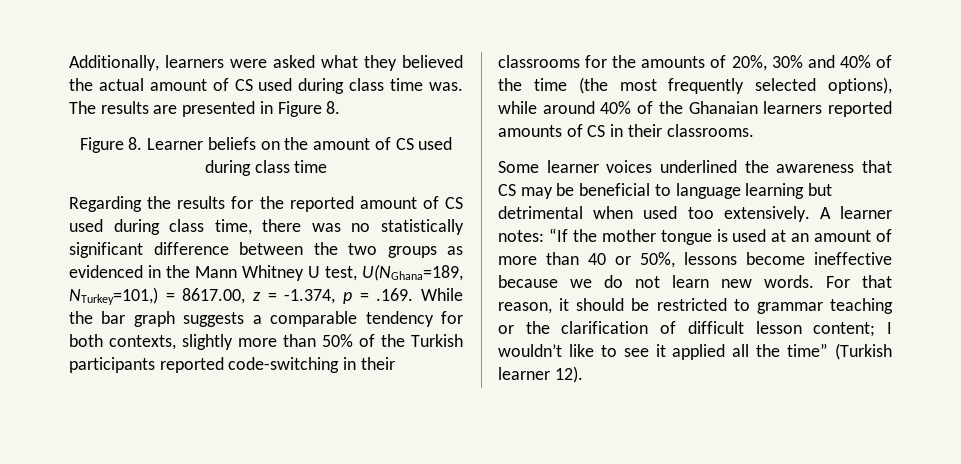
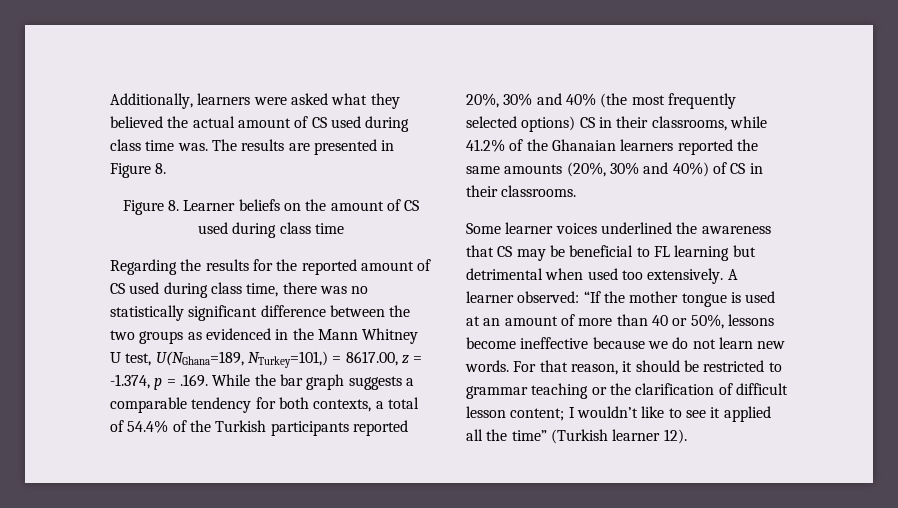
- Regarding the results for the reported amount of CS used during class time, there was no statistically significant difference between the two groups as evidenced in the Mann Whitney U test, U(NGhana=189, NTurkey=101,) = 8617.00, z = -1.374, p = .169. While the bar graph suggests a comparable tendency for both contexts, slightly more than 50% of the Turkish participants reported code-switching in their classrooms for the amounts of 20%, 30% and 40% of the time (the most frequently selected options), while around 40% of the Ghanaian learners reported amounts of CS in their classrooms.
+ Regarding the results for the reported amount of CS used during class time, there was no statistically significant difference between the two groups as evidenced in the Mann Whitney U test, U(NGhana=189, NTurkey=101,) = 8617.00, z = -1.374, p = .169. While the bar graph suggests a comparable tendency for both contexts, a total of 54.4% of the Turkish participants reported 20%, 30% and 40% (the most frequently selected options) CS in their classrooms, while 41.2% of the Ghanaian learners reported the same amounts (20%, 30% and 40%) of CS in their classrooms.
- Some learner voices underlined the awareness that CS may be beneficial to language learning but detrimental when used too extensively.
+ Some learner voices underlined the awareness that CS may be beneficial to FL learning but detrimental when used too extensively.
- A learner notes: “If the mother tongue is used at an amount of more than 40 or 50%, lessons become ineffective because we do not learn new words.
+ A learner observed: “If the mother tongue is used at an amount of more than 40 or 50%, lessons become ineffective because we do not learn new words.

